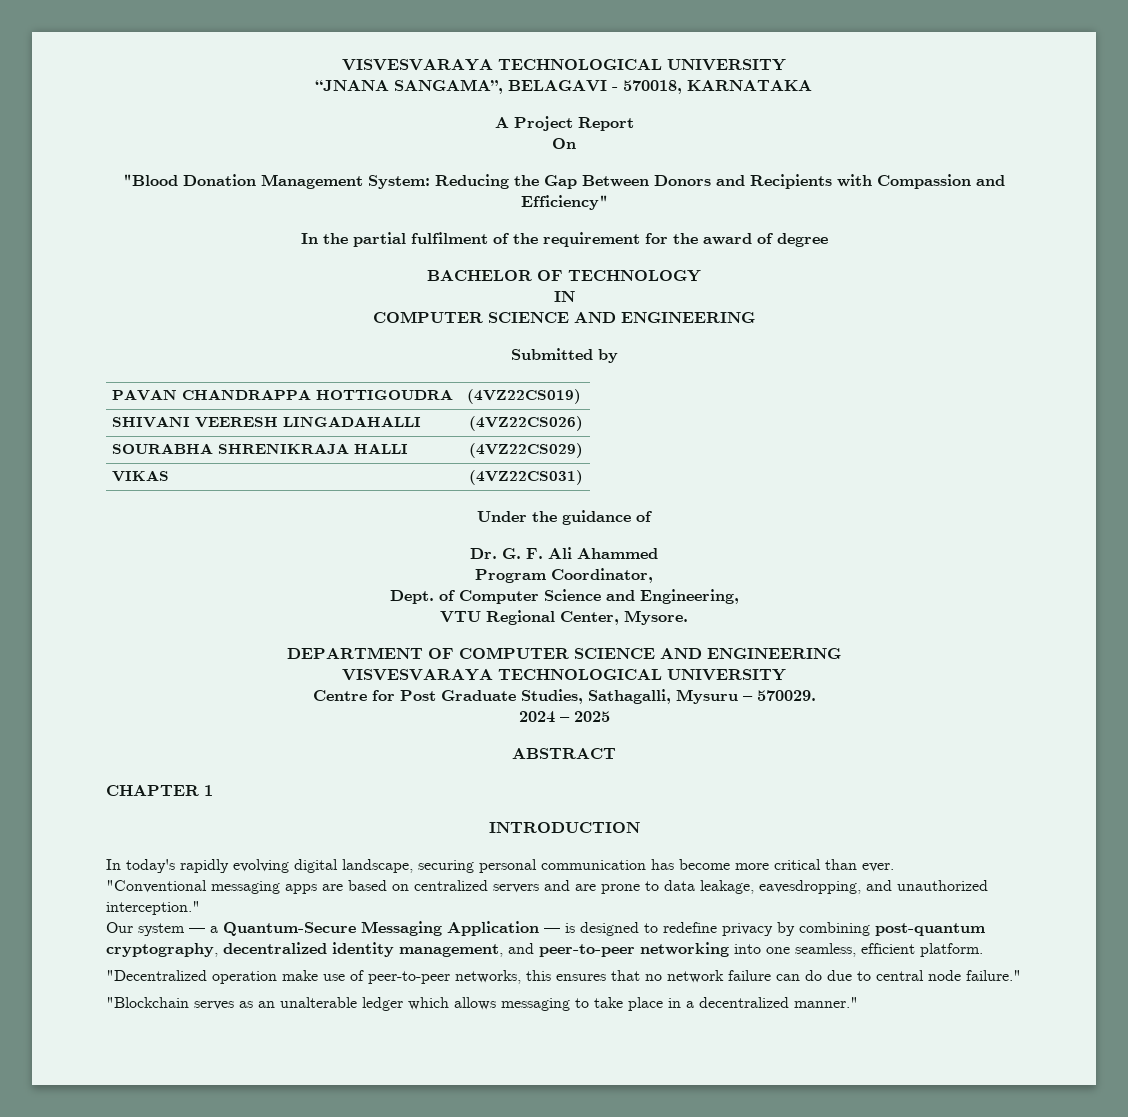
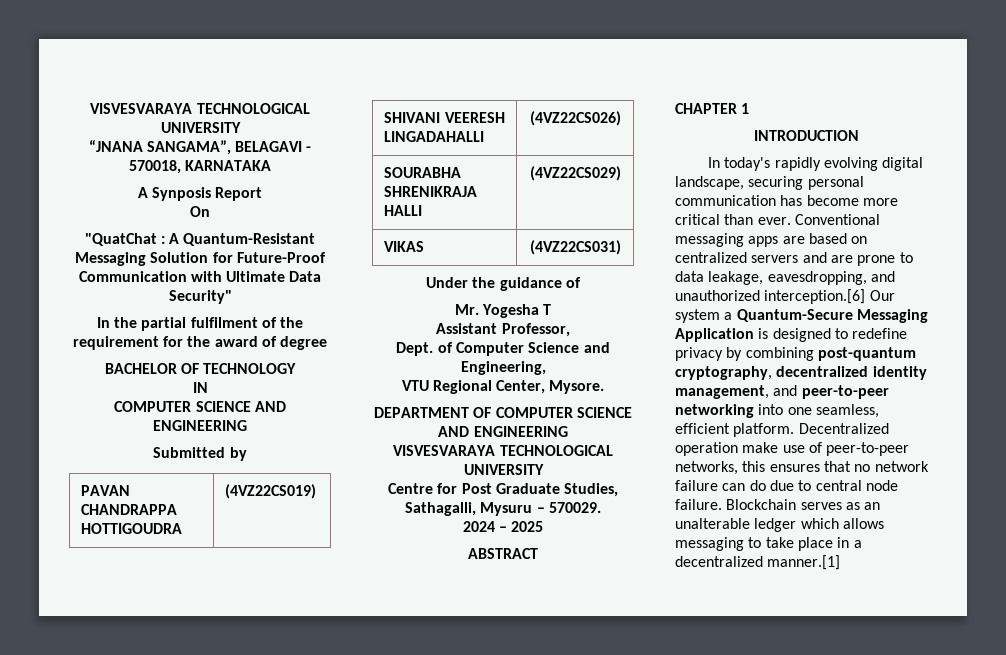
- A Project Report
+ A Synposis Report
- "Blood Donation Management System: Reducing the Gap Between Donors and Recipients with Compassion and Efficiency"
+ "QuatChat : A Quantum-Resistant Messaging Solution for Future-Proof Communication with Ultimate Data Security"
- Dr. G. F. Ali Ahammed
- Program Coordinator,
+ Mr. Yogesha T
+ Assistant Professor,
- In today's rapidly evolving digital landscape, securing personal communication has become more critical than ever.
- "Conventional messaging apps are based on centralized servers and are prone to data leakage, eavesdropping, and unauthorized interception."
- Our system — a Quantum-Secure Messaging Application — is designed to redefine privacy by combining post-quantum cryptography, decentralized identity management, and peer-to-peer networking into one seamless, efficient platform.
- "Decentralized operation make use of peer-to-peer networks, this ensures that no network failure can do due to central node failure."
- "Blockchain serves as an unalterable ledger which allows messaging to take place in a decentralized manner."
+ In today's rapidly evolving digital landscape, securing personal communication has become more critical than ever. Conventional messaging apps are based on centralized servers and are prone to data leakage, eavesdropping, and unauthorized interception.[6] Our system a Quantum-Secure Messaging Application is designed to redefine privacy by combining post-quantum cryptography, decentralized identity management, and peer-to-peer networking into one seamless, efficient platform. Decentralized operation make use of peer-to-peer networks, this ensures that no network failure can do due to central node failure. Blockchain serves as an unalterable ledger which allows messaging to take place in a decentralized manner.[1]

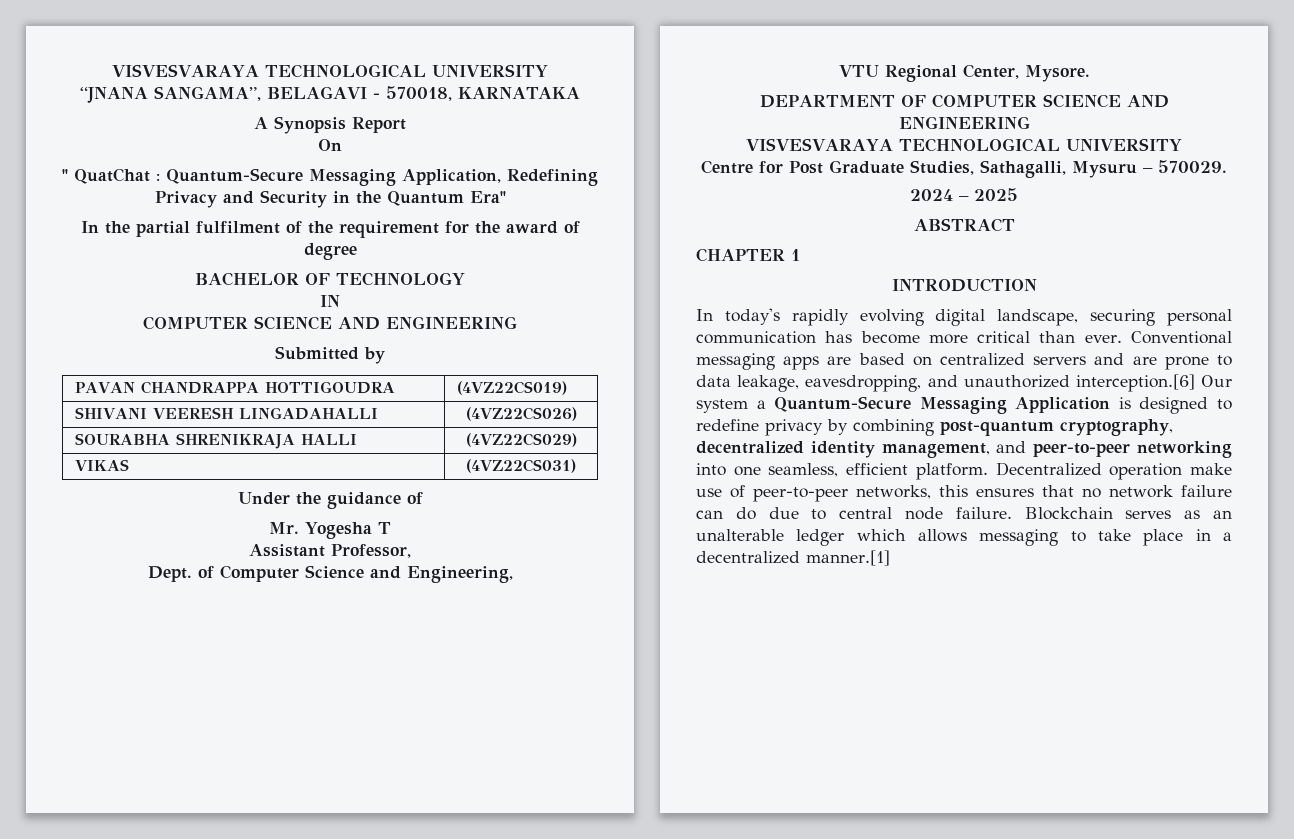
- A Synposis Report
+ A Synopsis Report
- "QuatChat : A Quantum-Resistant Messaging Solution for Future-Proof Communication with Ultimate Data Security"
+ " QuatChat : Quantum-Secure Messaging Application, Redefining Privacy and Security in the Quantum Era"

